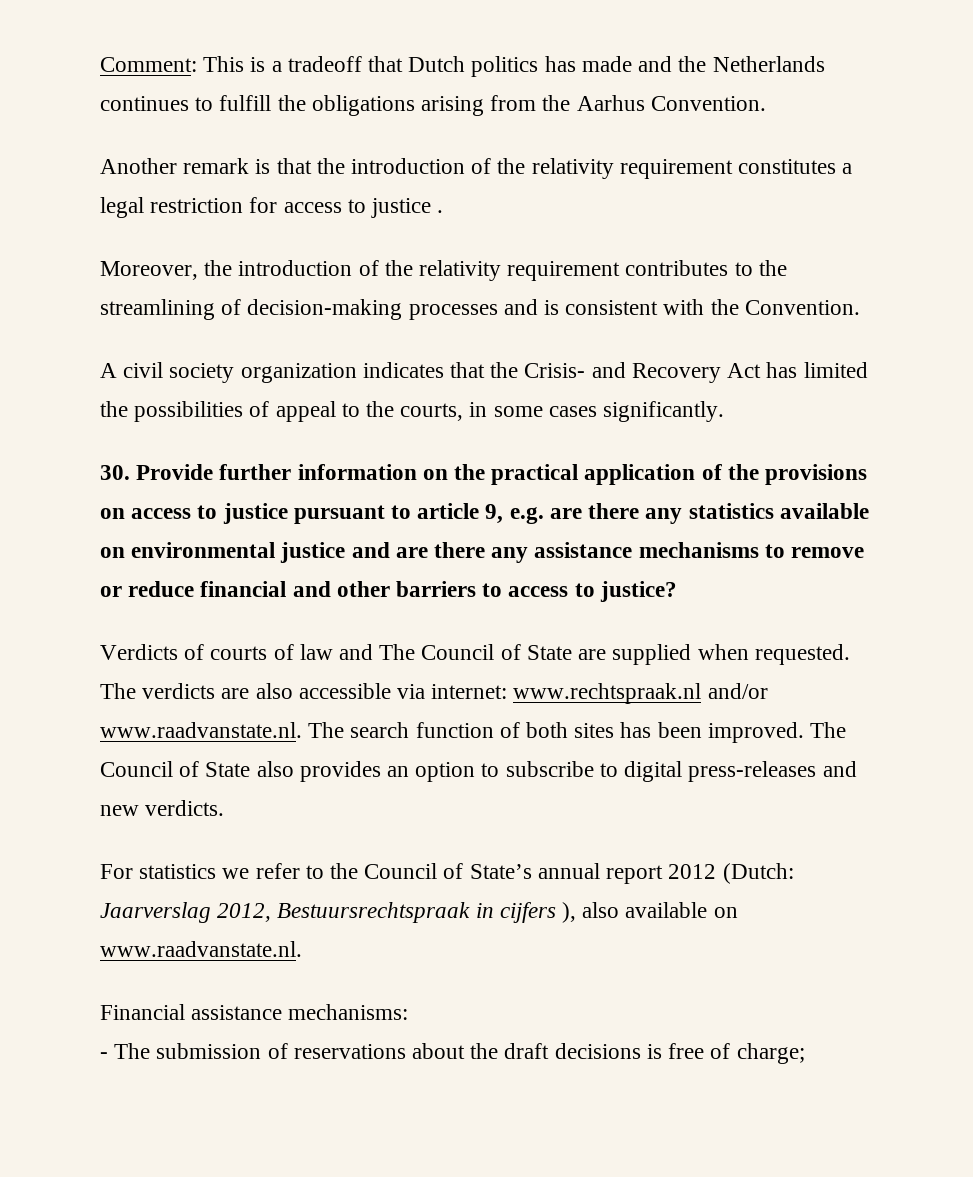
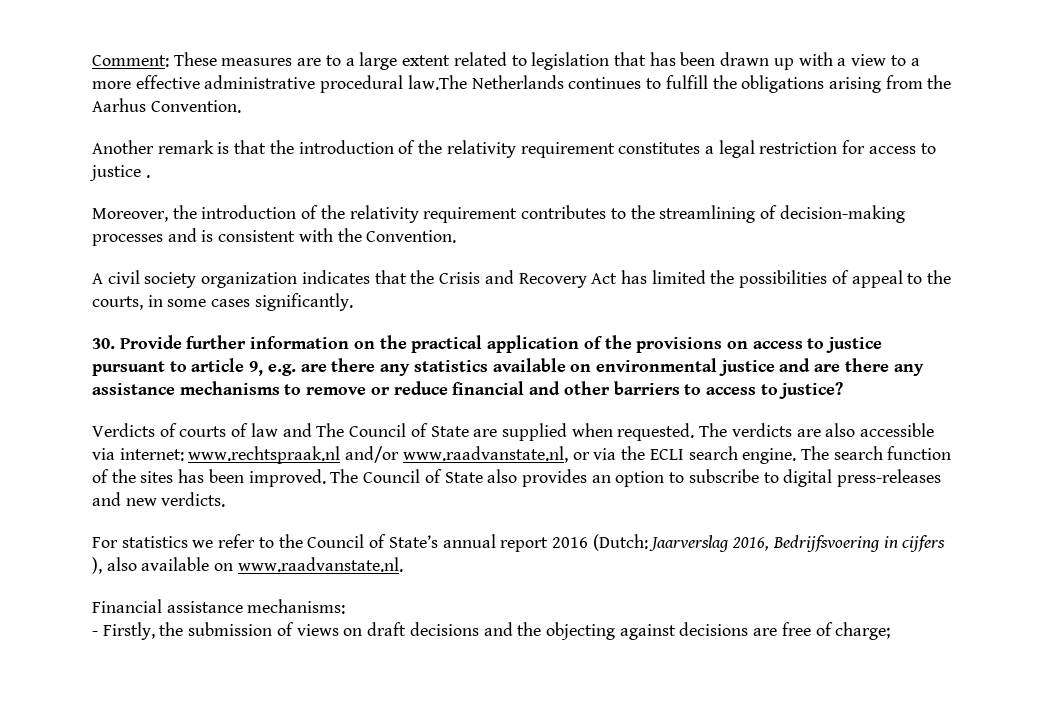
- Comment: This is a tradeoff that Dutch politics has made and the Netherlands continues to fulfill the obligations arising from the Aarhus Convention.
+ Comment: These measures are to a large extent related to legislation that has been drawn up with a view to a more effective administrative procedural law.The Netherlands continues to fulfill the obligations arising from the Aarhus Convention.
- A civil society organization indicates that the Crisis- and Recovery Act has limited the possibilities of appeal to the courts, in some cases significantly.
+ A civil society organization indicates that the Crisis and Recovery Act has limited the possibilities of appeal to the courts, in some cases significantly.
- The verdicts are also accessible via internet: www.rechtspraak.nl and/or www.raadvanstate.nl. The search function of both sites has been improved.
+ The verdicts are also accessible via internet: www.rechtspraak.nl and/or www.raadvanstate.nl, or via the ECLI search engine. The search function of the sites has been improved.
- For statistics we refer to the Council of State’s annual report 2012 (Dutch: Jaarverslag 2012, Bestuursrechtspraak in cijfers ), also available on www.raadvanstate.nl.
+ For statistics we refer to the Council of State’s annual report 2016 (Dutch: Jaarverslag 2016, Bedrijfsvoering in cijfers ), also available on www.raadvanstate.nl.
- - The submission of reservations about the draft decisions is free of charge;
+ - Firstly, the submission of views on draft decisions and the objecting against decisions are free of charge;

